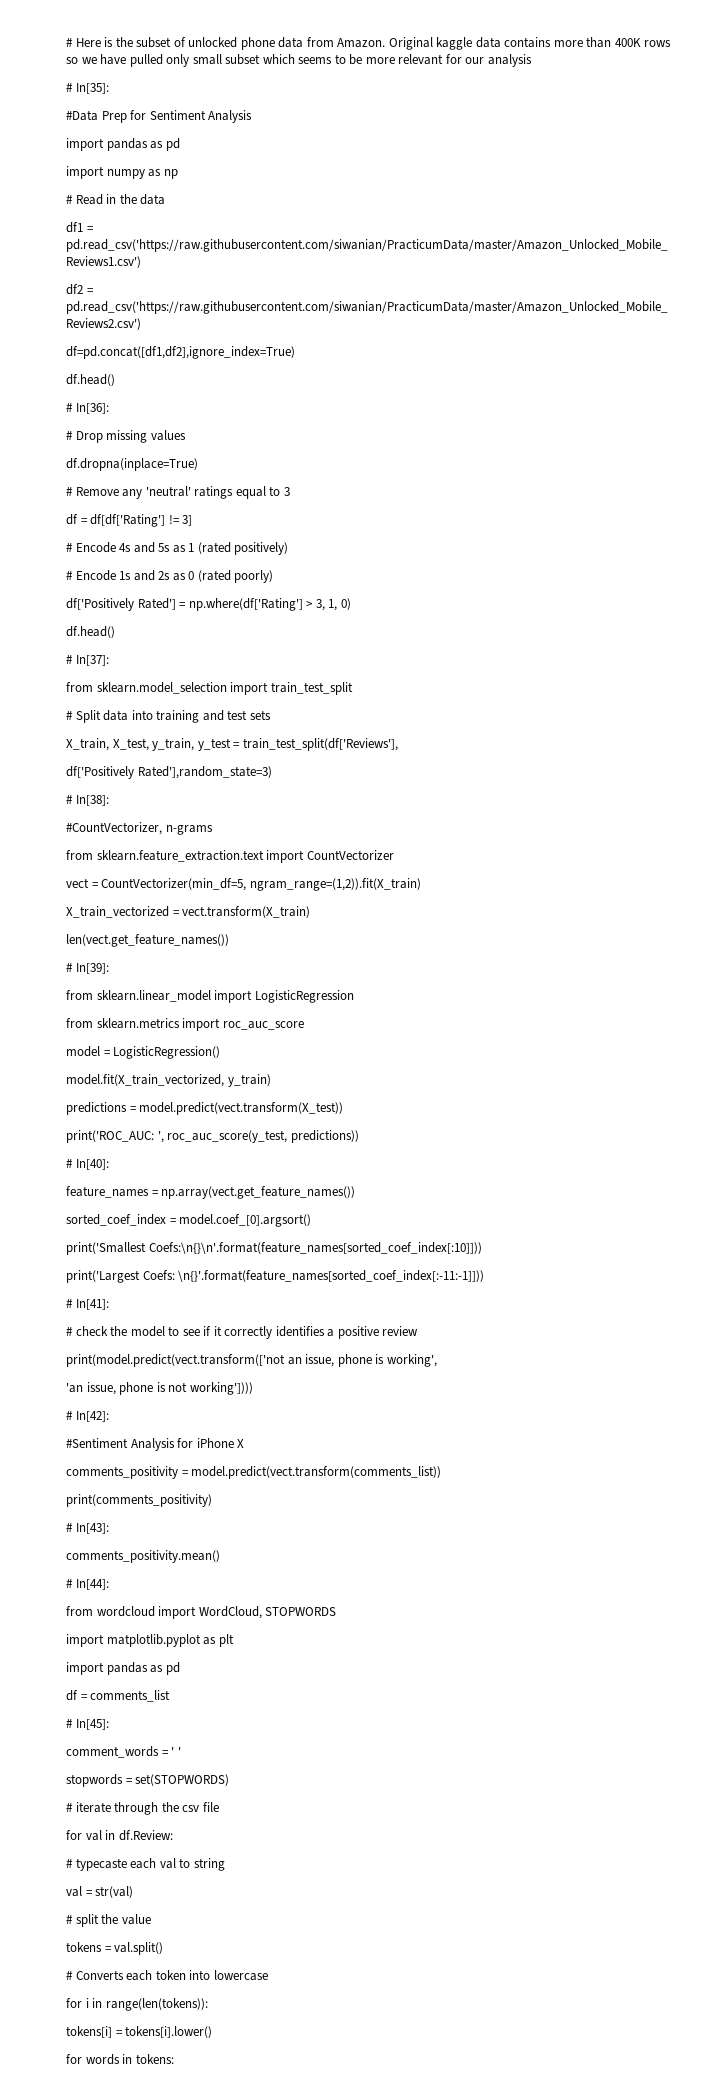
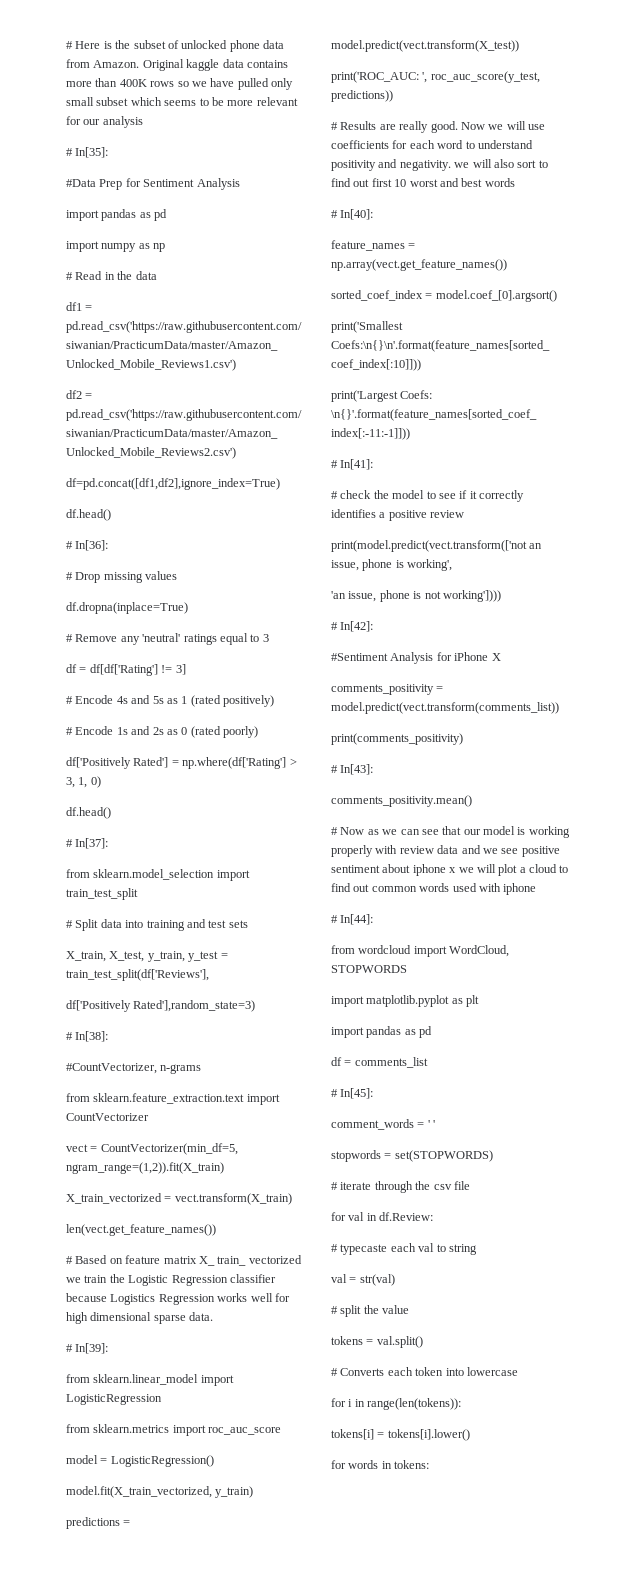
+ # Based on feature matrix X_ train_ vectorized we train the Logistic Regression classifier because Logistics Regression works well for high dimensional sparse data.
+ # Results are really good. Now we will use coefficients for each word to understand positivity and negativity. we will also sort to find out first 10 worst and best words
+ # Now as we can see that our model is working properly with review data and we see positive sentiment about iphone x we will plot a cloud to find out common words used with iphone

